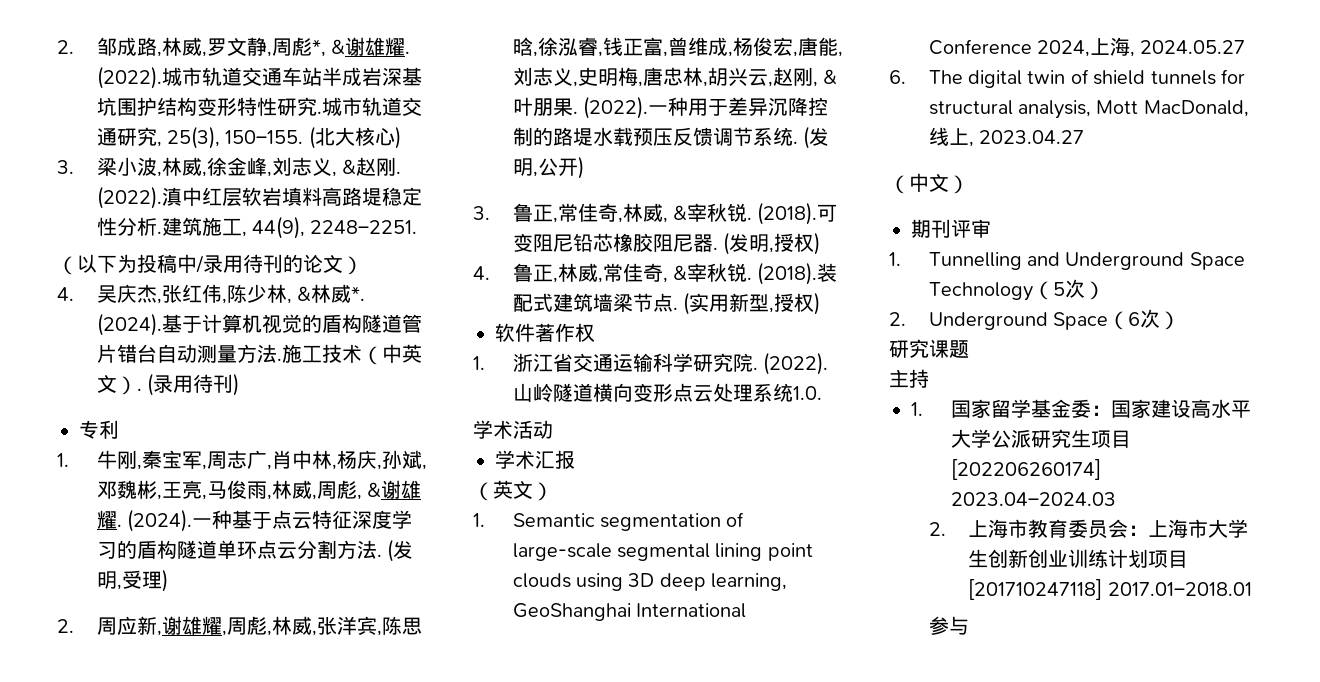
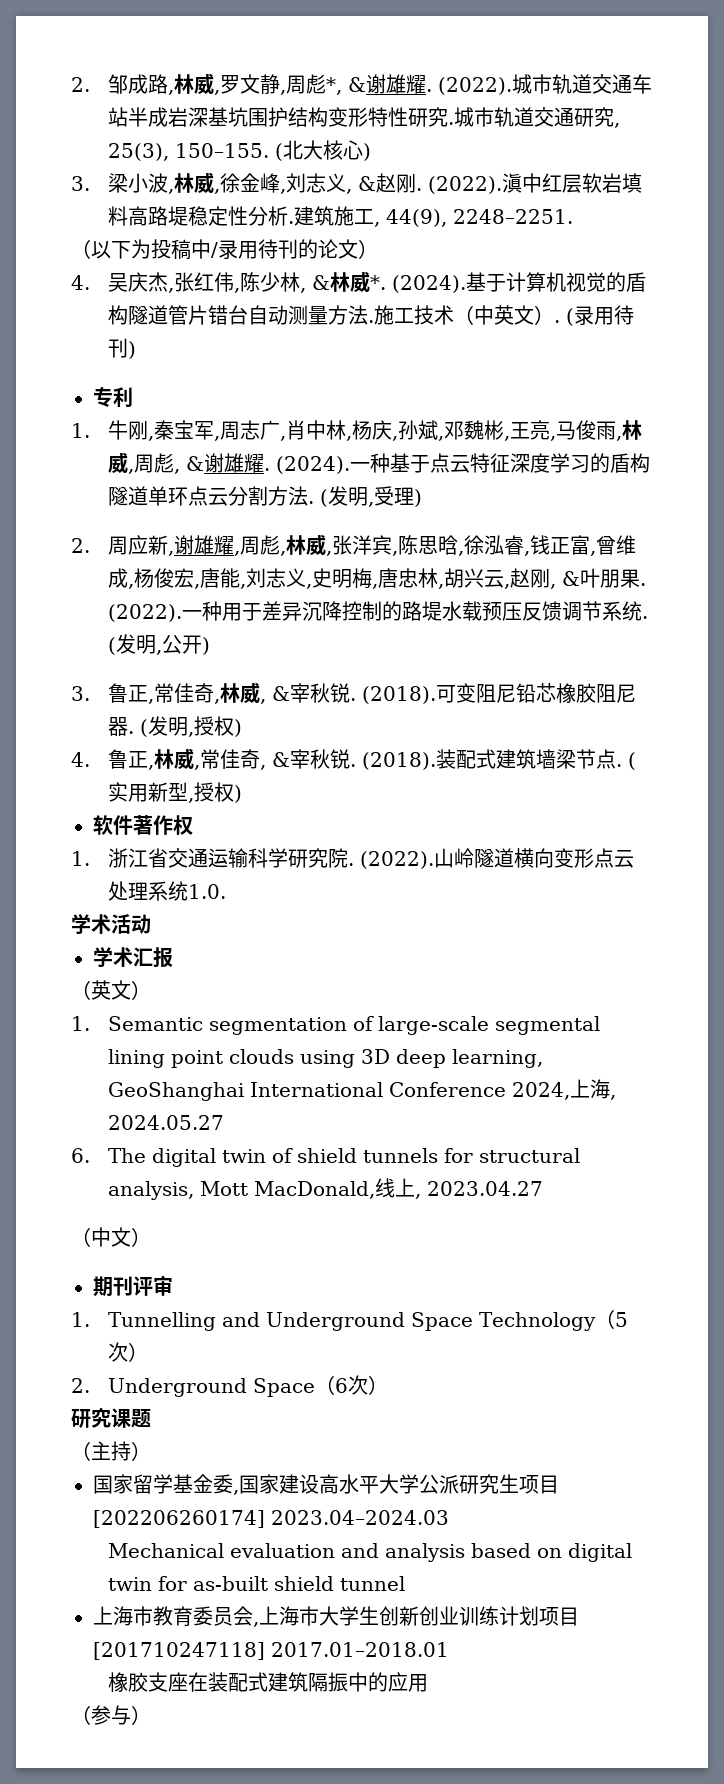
- 主持
- 1.国家留学基金委：国家建设高水平大学公派研究生项目[202206260174] 2023.04–2024.03
+ （主持）
+ 国家留学基金委,国家建设高水平大学公派研究生项目[202206260174] 2023.04–2024.03
- 2.上海市教育委员会：上海市大学生创新创业训练计划项目[201710247118] 2017.01–2018.01
+ Mechanical evaluation and analysis based on digital twin for as-built shield tunnel
+ 上海市教育委员会,上海市大学生创新创业训练计划项目[201710247118] 2017.01–2018.01
- 参与
+ 橡胶支座在装配式建筑隔振中的应用
+ （参与）

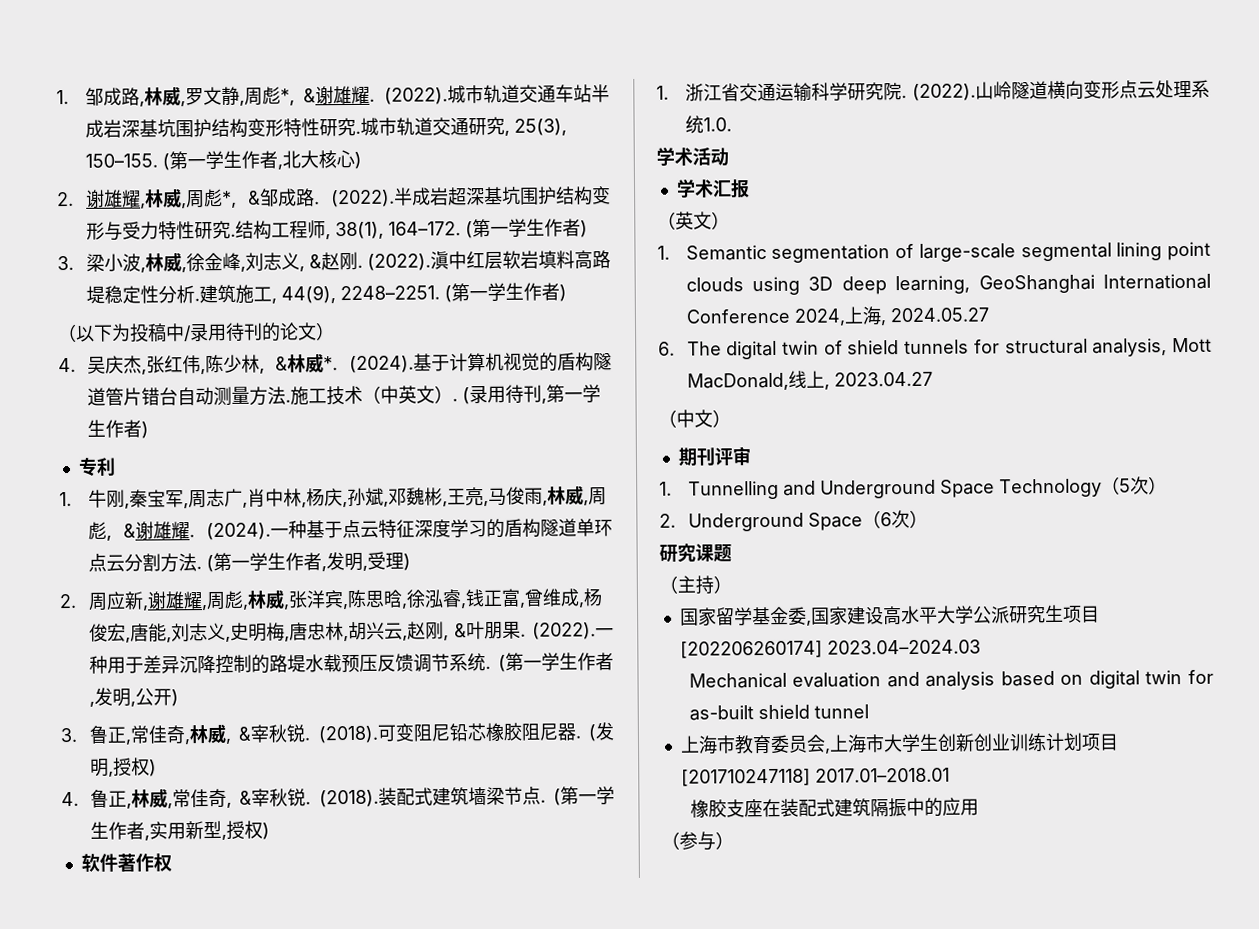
- 2.邹成路,林威,罗文静,周彪*, &谢雄耀.
+ 1.邹成路,林威,罗文静,周彪*, &谢雄耀.
- (北大核心)
+ (第一学生作者,北大核心)
+ 2.谢雄耀,林威,周彪*, &邹成路. (2022).半成岩超深基坑围护结构变形与受力特性研究.结构工程师, 38(1), 164–172. (第一学生作者)
- 建筑施工, 44(9), 2248–2251.
+ 建筑施工, 44(9), 2248–2251. (第一学生作者)
- (录用待刊)
+ (录用待刊,第一学生作者)
- (发明,受理)
+ (第一学生作者,发明,受理)
- (发明,公开)
+ (第一学生作者,发明,公开)
- (实用新型,授权)
+ (第一学生作者,实用新型,授权)

